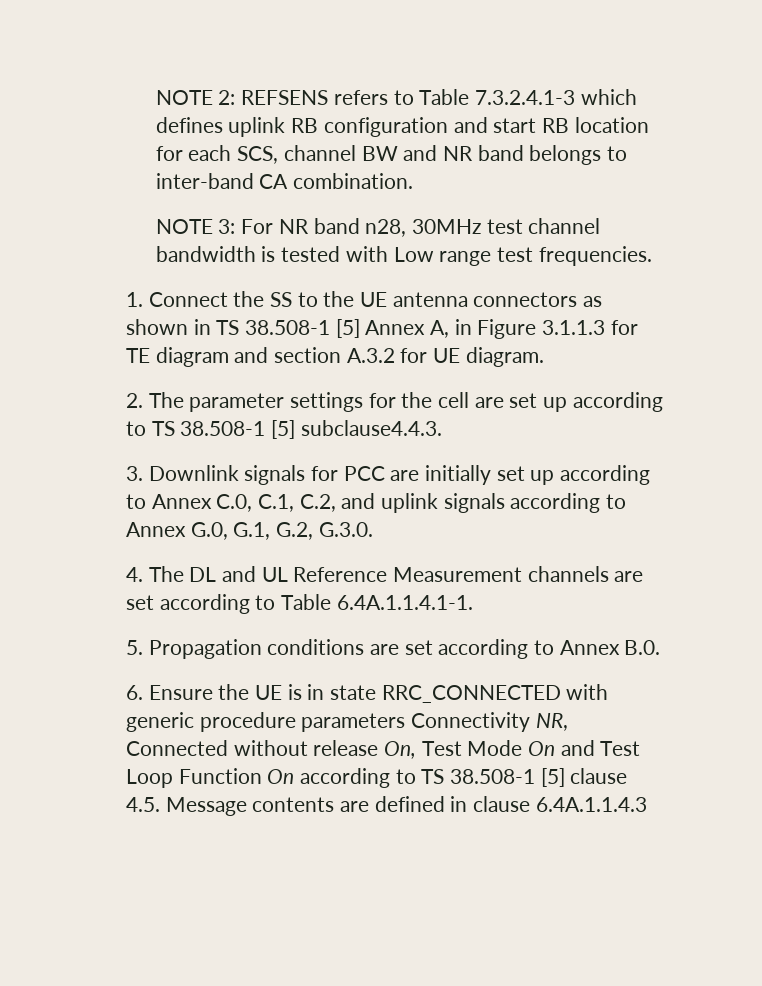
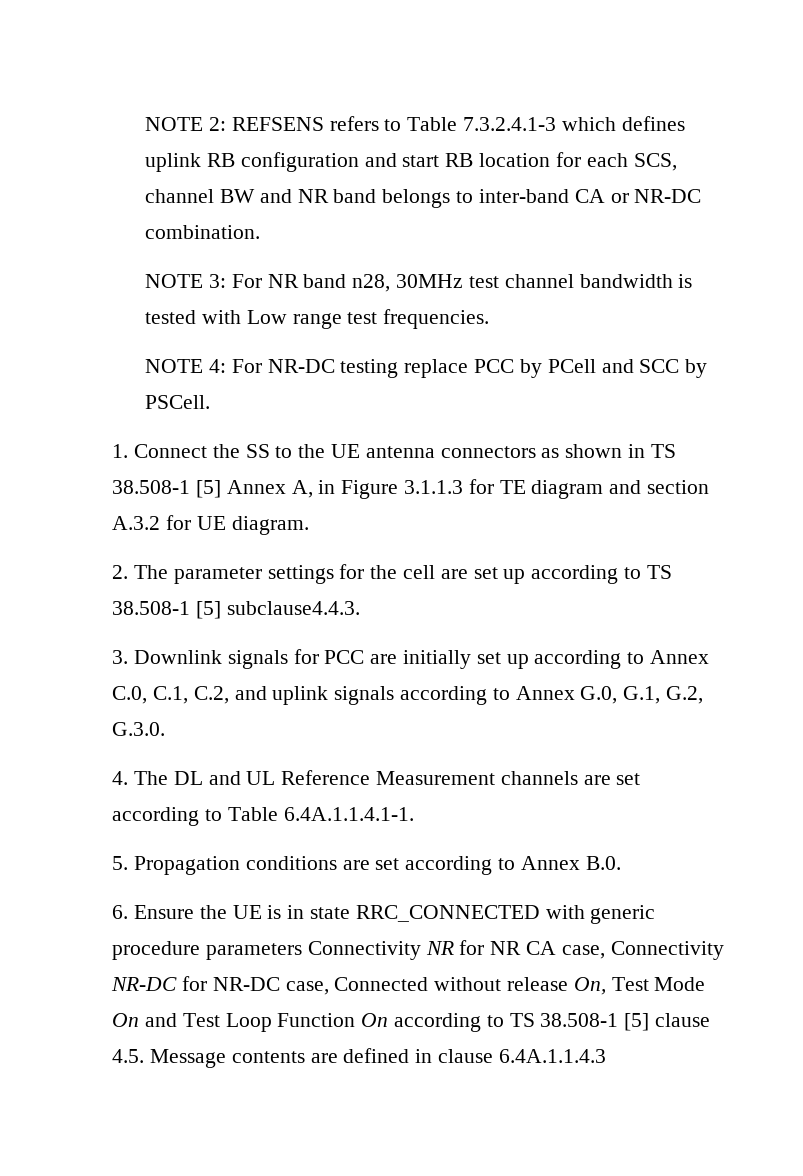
- NOTE 2: REFSENS refers to Table 7.3.2.4.1-3 which defines uplink RB configuration and start RB location for each SCS, channel BW and NR band belongs to inter-band CA combination.
+ NOTE 2: REFSENS refers to Table 7.3.2.4.1-3 which defines uplink RB configuration and start RB location for each SCS, channel BW and NR band belongs to inter-band CA or NR-DC combination.
+ NOTE 4: For NR-DC testing replace PCC by PCell and SCC by PSCell.
- 6. Ensure the UE is in state RRC_CONNECTED with generic procedure parameters Connectivity NR, Connected without release On, Test Mode On and Test Loop Function On according to TS 38.508-1 [5] clause 4.5. Message contents are defined in clause 6.4A.1.1.4.3
+ 6. Ensure the UE is in state RRC_CONNECTED with generic procedure parameters Connectivity NR for NR CA case, Connectivity NR-DC for NR-DC case, Connected without release On, Test Mode On and Test Loop Function On according to TS 38.508-1 [5] clause 4.5. Message contents are defined in clause 6.4A.1.1.4.3

